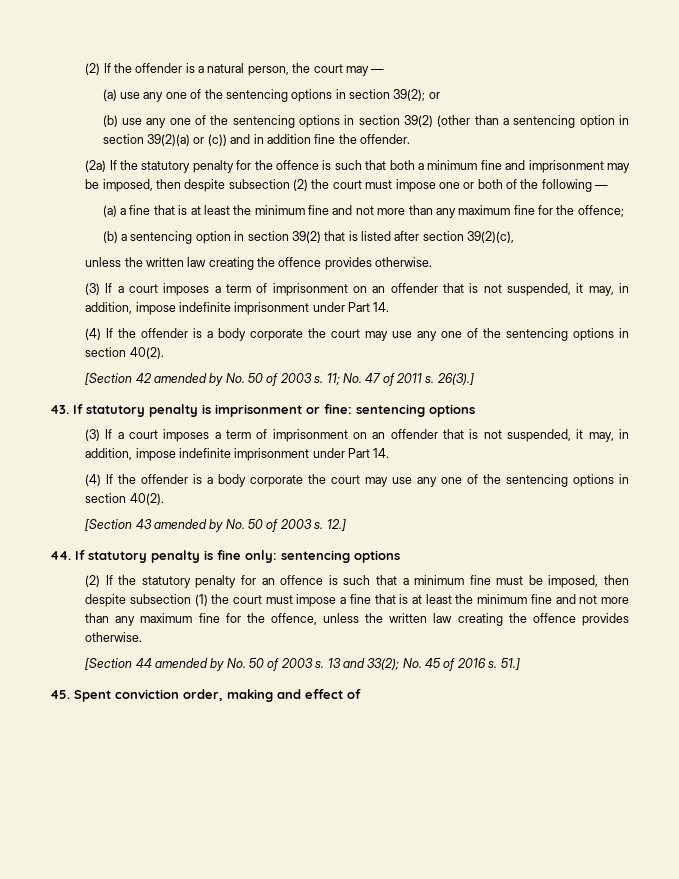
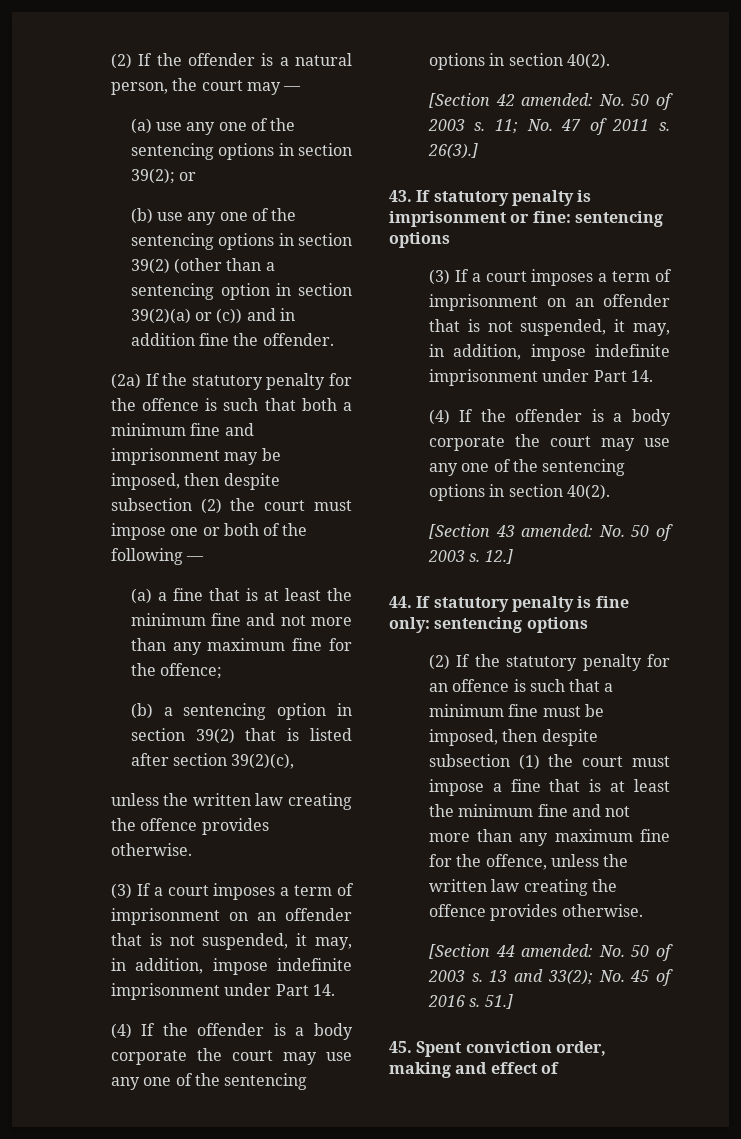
- [Section 42 amended by No. 50 of 2003 s.
+ [Section 42 amended: No. 50 of 2003 s.
- [Section 43 amended by No. 50 of 2003 s.
+ [Section 43 amended: No. 50 of 2003 s.
- [Section 44 amended by No. 50 of 2003 s.
+ [Section 44 amended: No. 50 of 2003 s.

